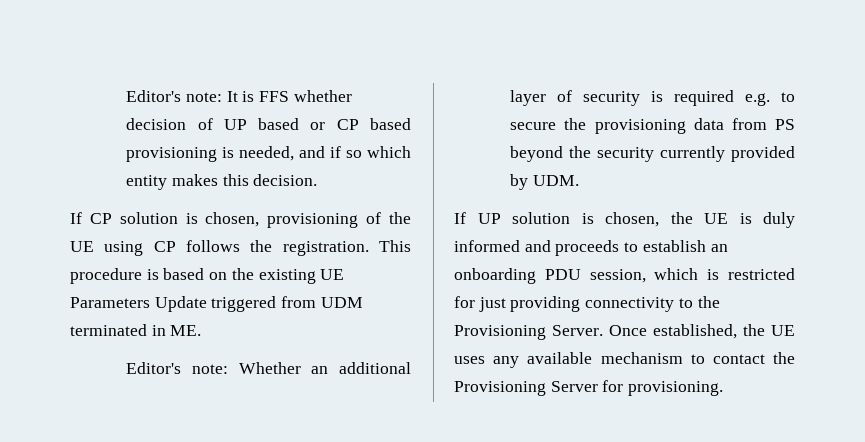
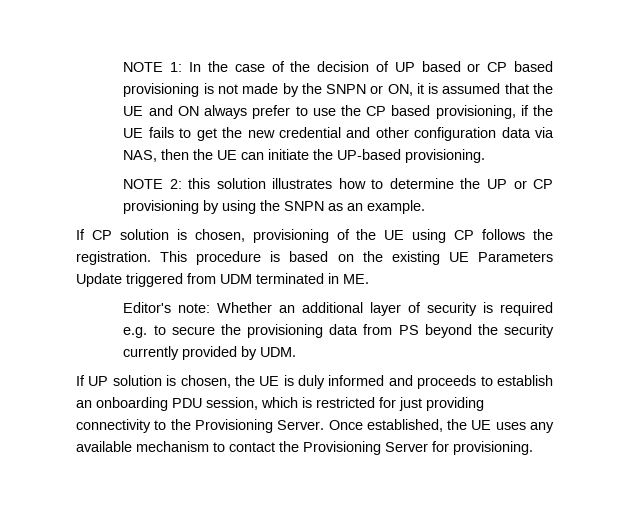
- Editor's note: It is FFS whether decision of UP based or CP based provisioning is needed, and if so which entity makes this decision.
+ NOTE 1: In the case of the decision of UP based or CP based provisioning is not made by the SNPN or ON, it is assumed that the UE and ON always prefer to use the CP based provisioning, if the UE fails to get the new credential and other configuration data via NAS, then the UE can initiate the UP-based provisioning.
+ NOTE 2: this solution illustrates how to determine the UP or CP provisioning by using the SNPN as an example.

